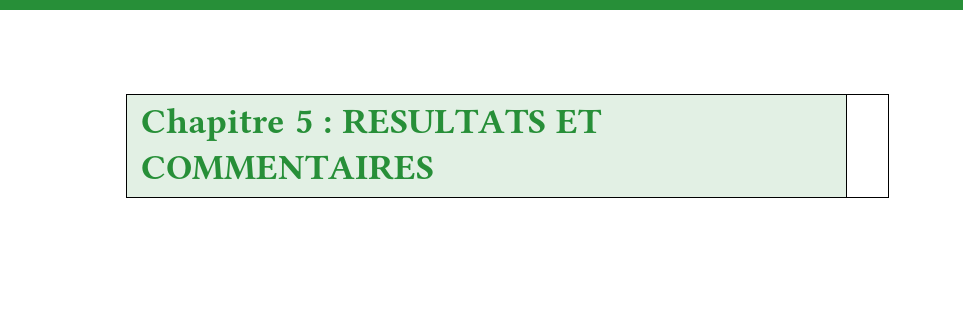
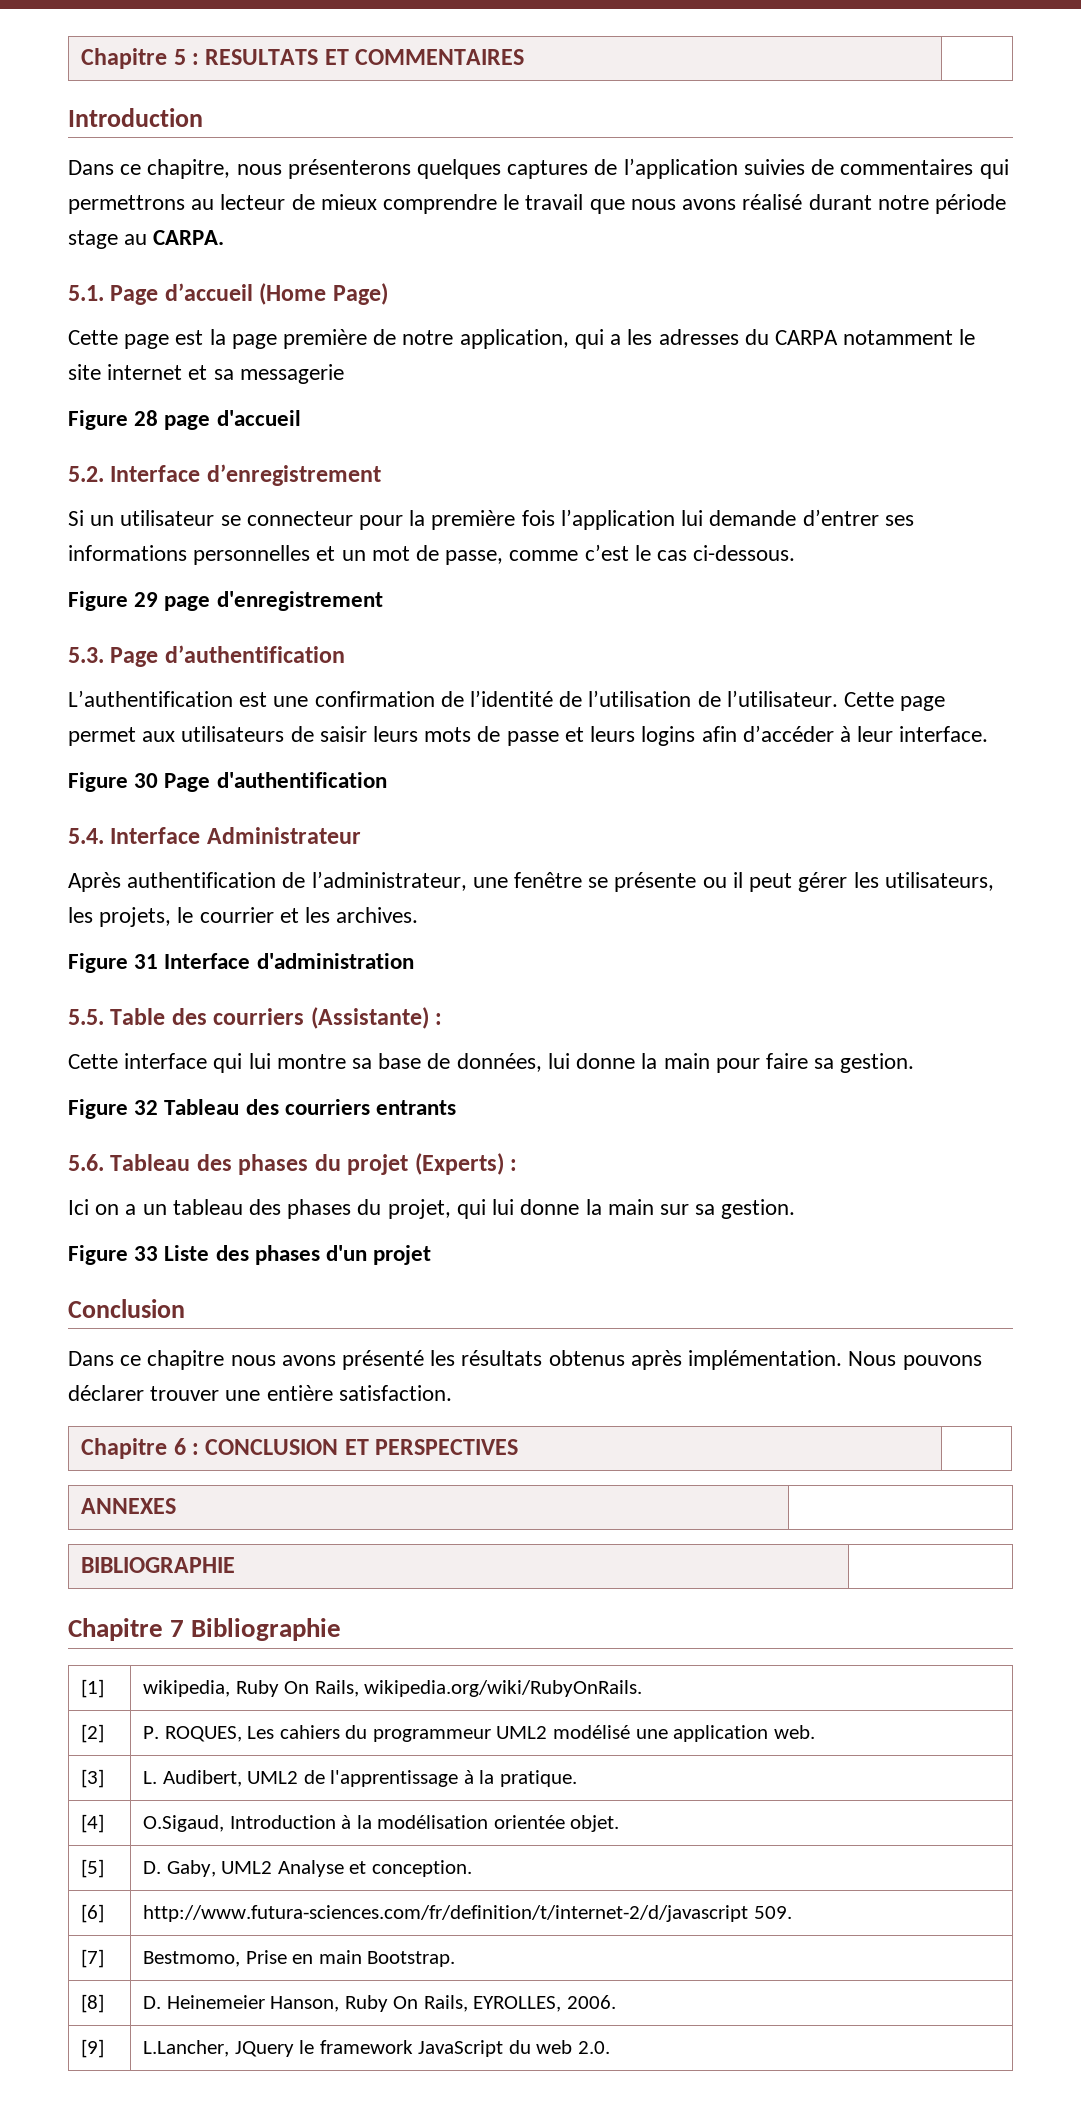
  Chapitre 5 : RESULTATS ET COMMENTAIRES |
+ Introduction
+ Dans ce chapitre, nous présenterons quelques captures de l’application suivies de commentaires qui permettrons au lecteur de mieux comprendre le travail que nous avons réalisé durant notre période stage au CARPA.
+ 5.1. Page d’accueil (Home Page)
+ Cette page est la page première de notre application, qui a les adresses du CARPA notamment le site internet et sa messagerie
+ Figure 28 page d'accueil
+ 5.2. Interface d’enregistrement
+ Si un utilisateur se connecteur pour la première fois l’application lui demande d’entrer ses informations personnelles et un mot de passe, comme c’est le cas ci-dessous.
+ Figure 29 page d'enregistrement
+ 5.3. Page d’authentification
+ L’authentification est une confirmation de l’identité de l’utilisation de l’utilisateur. Cette page permet aux utilisateurs de saisir leurs mots de passe et leurs logins afin d’accéder à leur interface.
+ Figure 30 Page d'authentification
+ 5.4. Interface Administrateur
+ Après authentification de l’administrateur, une fenêtre se présente ou il peut gérer les utilisateurs, les projets, le courrier et les archives.
+ Figure 31 Interface d'administration
+ 5.5. Table des courriers (Assistante) :
+ Cette interface qui lui montre sa base de données, lui donne la main pour faire sa gestion.
+ Figure 32 Tableau des courriers entrants
+ 5.6. Tableau des phases du projet (Experts) :
+ Ici on a un tableau des phases du projet, qui lui donne la main sur sa gestion.
+ Figure 33 Liste des phases d'un projet
+ Conclusion
+ Dans ce chapitre nous avons présenté les résultats obtenus après implémentation. Nous pouvons déclarer trouver une entière satisfaction.
+ Chapitre 6 : CONCLUSION ET PERSPECTIVES |
+ ANNEXES |
+ BIBLIOGRAPHIE |
+ Chapitre 7 Bibliographie
+ [1] | wikipedia, Ruby On Rails, wikipedia.org/wiki/RubyOnRails.
+ [2] | P. ROQUES, Les cahiers du programmeur UML2 modélisé une application web.
+ [3] | L. Audibert, UML2 de l'apprentissage à la pratique.
+ [4] | O.Sigaud, Introduction à la modélisation orientée objet.
+ [5] | D. Gaby, UML2 Analyse et conception.
+ [6] | http://www.futura-sciences.com/fr/definition/t/internet-2/d/javascript 509.
+ [7] | Bestmomo, Prise en main Bootstrap.
+ [8] | D. Heinemeier Hanson, Ruby On Rails, EYROLLES, 2006.
+ [9] | L.Lancher, JQuery le framework JavaScript du web 2.0.

